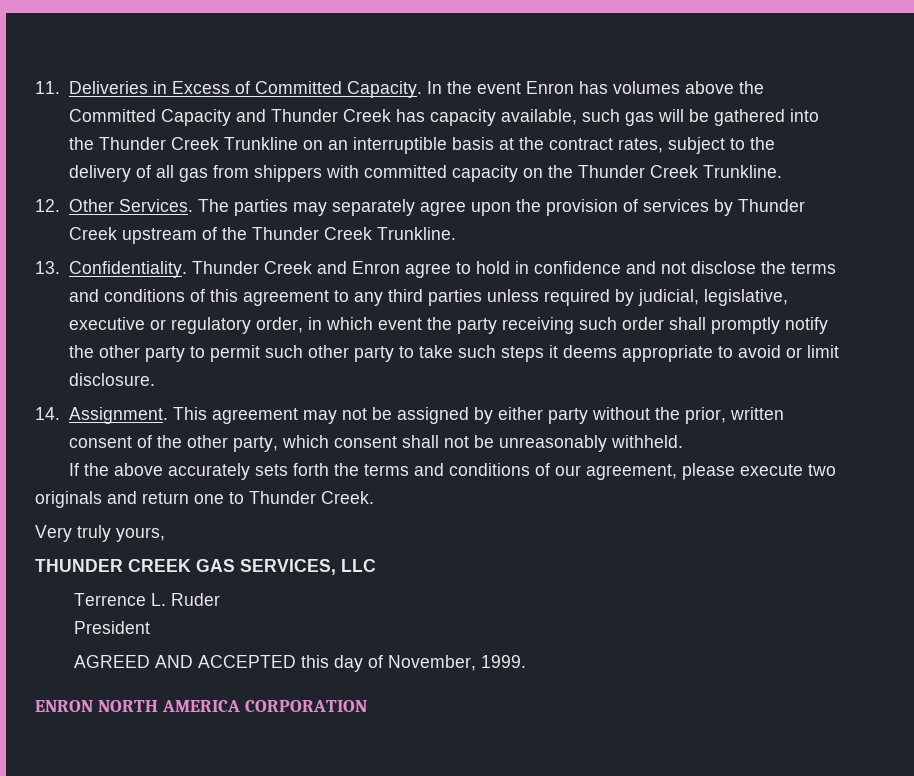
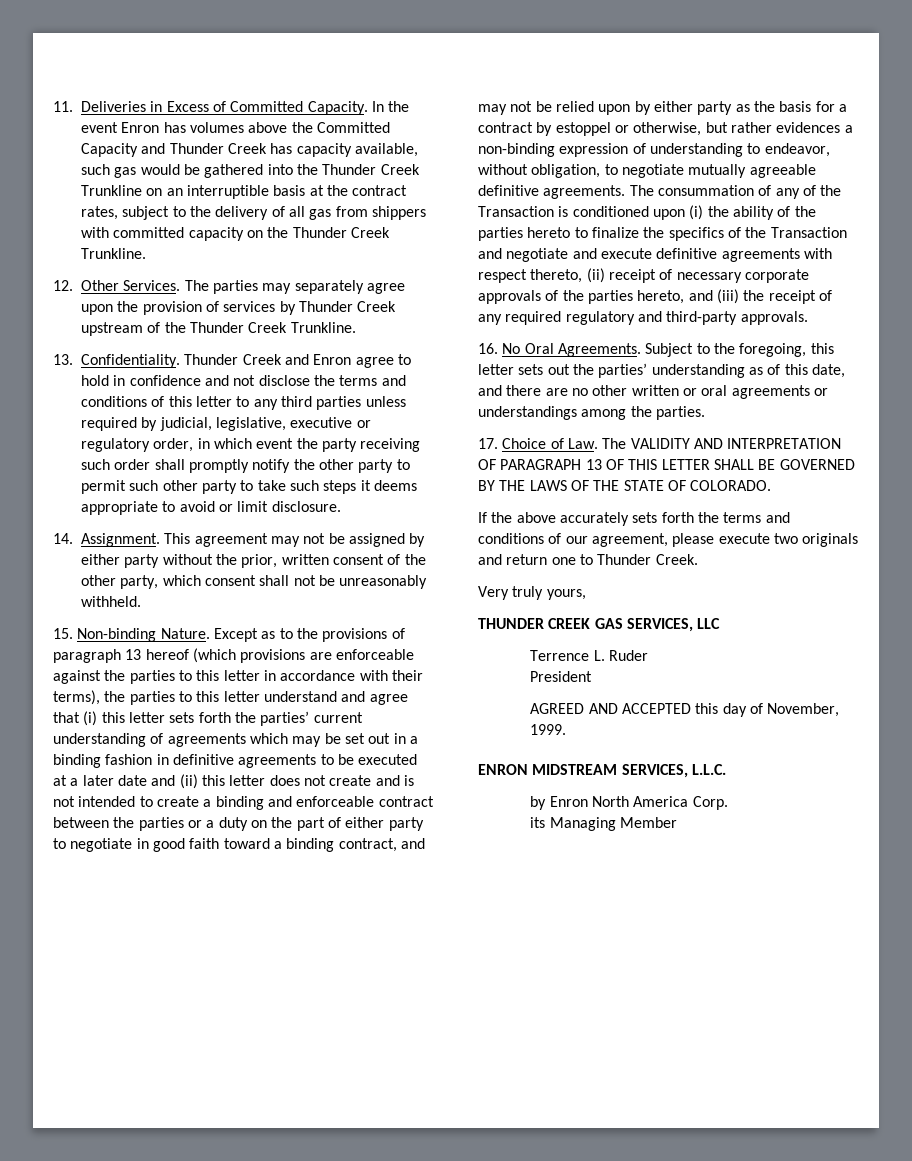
- In the event Enron has volumes above the Committed Capacity and Thunder Creek has capacity available, such gas will be gathered into the Thunder Creek Trunkline on an interruptible basis at the contract rates, subject to the delivery of all gas from shippers with committed capacity on the Thunder Creek Trunkline.
+ In the event Enron has volumes above the Committed Capacity and Thunder Creek has capacity available, such gas would be gathered into the Thunder Creek Trunkline on an interruptible basis at the contract rates, subject to the delivery of all gas from shippers with committed capacity on the Thunder Creek Trunkline.
- Thunder Creek and Enron agree to hold in confidence and not disclose the terms and conditions of this agreement to any third parties unless required by judicial, legislative, executive or regulatory order, in which event the party receiving such order shall promptly notify the other party to permit such other party to take such steps it deems appropriate to avoid or limit disclosure.
+ Thunder Creek and Enron agree to hold in confidence and not disclose the terms and conditions of this letter to any third parties unless required by judicial, legislative, executive or regulatory order, in which event the party receiving such order shall promptly notify the other party to permit such other party to take such steps it deems appropriate to avoid or limit disclosure.
+ 15. Non-binding Nature. Except as to the provisions of paragraph 13 hereof (which provisions are enforceable against the parties to this letter in accordance with their terms), the parties to this letter understand and agree that (i) this letter sets forth the parties’ current understanding of agreements which may be set out in a binding fashion in definitive agreements to be executed at a later date and (ii) this letter does not create and is not intended to create a binding and enforceable contract between the parties or a duty on the part of either party to negotiate in good faith toward a binding contract, and may not be relied upon by either party as the basis for a contract by estoppel or otherwise, but rather evidences a non-binding expression of understanding to endeavor, without obligation, to negotiate mutually agreeable definitive agreements. The consummation of any of the Transaction is conditioned upon (i) the ability of the parties hereto to finalize the specifics of the Transaction and negotiate and execute definitive agreements with respect thereto, (ii) receipt of necessary corporate approvals of the parties hereto, and (iii) the receipt of any required regulatory and third-party approvals.
+ 16. No Oral Agreements. Subject to the foregoing, this letter sets out the parties’ understanding as of this date, and there are no other written or oral agreements or understandings among the parties.
+ 17. Choice of Law. The VALIDITY AND INTERPRETATION OF PARAGRAPH 13 OF THIS LETTER SHALL BE GOVERNED BY THE LAWS OF THE STATE OF COLORADO.
- ENRON NORTH AMERICA CORPORATION
+ ENRON MIDSTREAM SERVICES, L.L.C.
+ by Enron North America Corp.
+ its Managing Member

